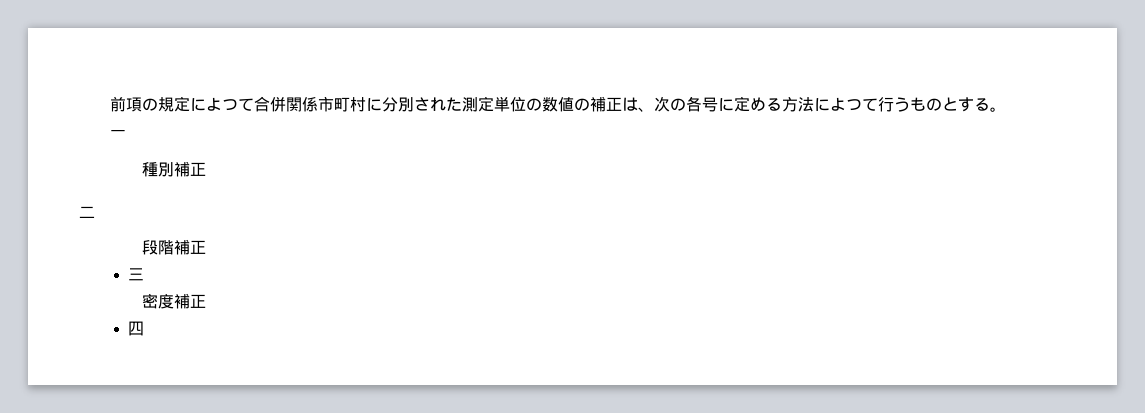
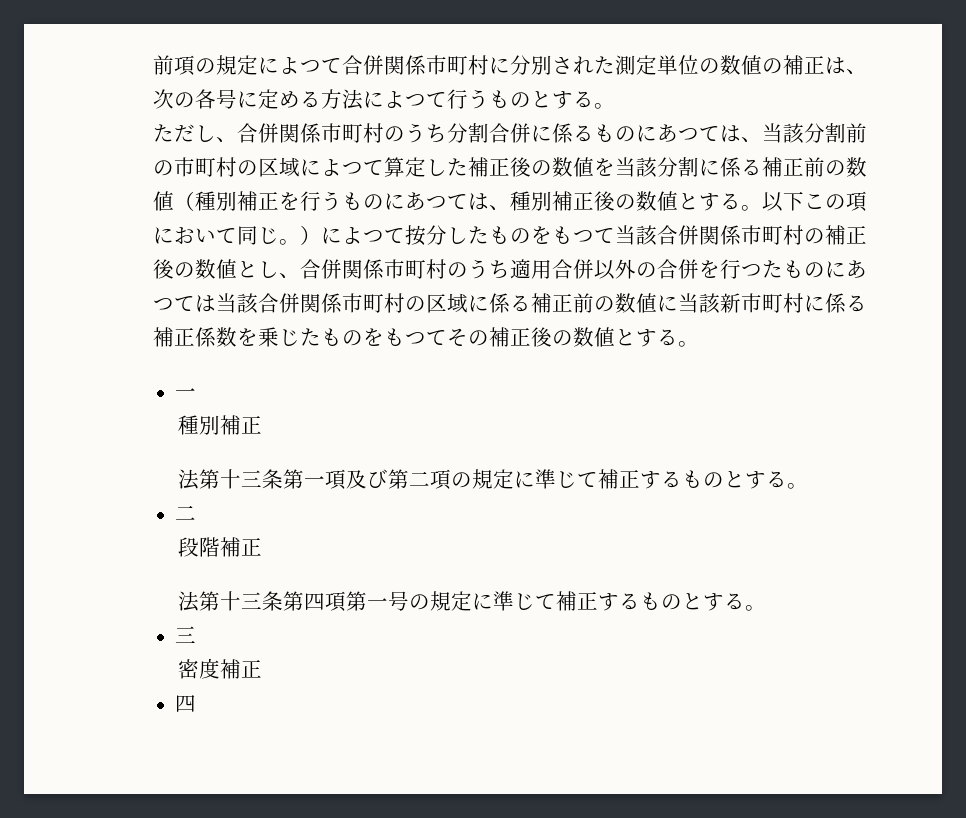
+ ただし、合併関係市町村のうち分割合併に係るものにあつては、当該分割前の市町村の区域によつて算定した補正後の数値を当該分割に係る補正前の数値（種別補正を行うものにあつては、種別補正後の数値とする。以下この項において同じ。）によつて按分したものをもつて当該合併関係市町村の補正後の数値とし、合併関係市町村のうち適用合併以外の合併を行つたものにあつては当該合併関係市町村の区域に係る補正前の数値に当該新市町村に係る補正係数を乗じたものをもつてその補正後の数値とする。
  一
  種別補正
+ 法第十三条第一項及び第二項の規定に準じて補正するものとする。
  二
  段階補正
+ 法第十三条第四項第一号の規定に準じて補正するものとする。

